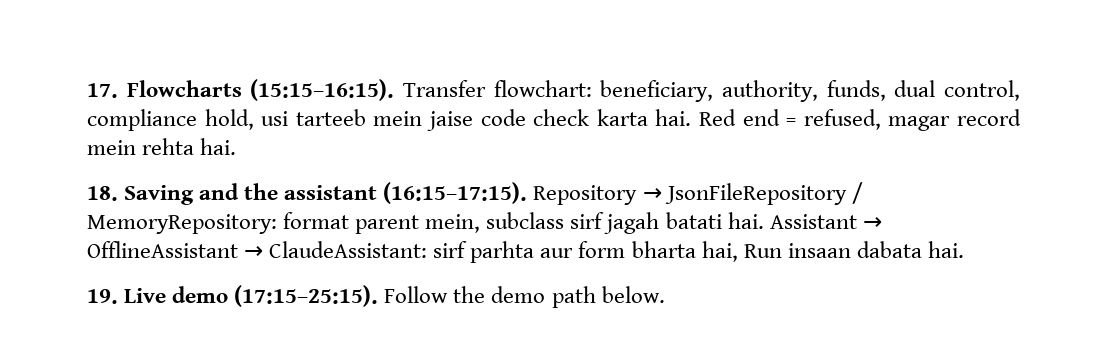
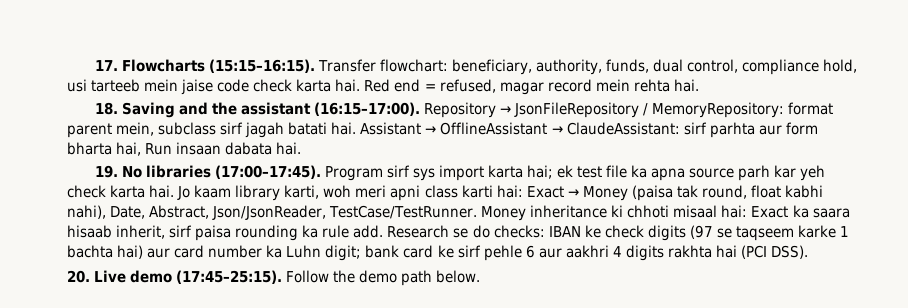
- 18. Saving and the assistant (16:15–17:15).
+ 18. Saving and the assistant (16:15–17:00).
- 19. Live demo (17:15–25:15).
+ 19. No libraries (17:00–17:45). Program sirf sys import karta hai; ek test file ka apna source parh kar yeh check karta hai. Jo kaam library karti, woh meri apni class karti hai: Exact → Money (paisa tak round, float kabhi nahi), Date, Abstract, Json/JsonReader, TestCase/TestRunner. Money inheritance ki chhoti misaal hai: Exact ka saara hisaab inherit, sirf paisa rounding ka rule add. Research se do checks: IBAN ke check digits (97 se taqseem karke 1 bachta hai) aur card number ka Luhn digit; bank card ke sirf pehle 6 aur aakhri 4 digits rakhta hai (PCI DSS).
+ 20. Live demo (17:45–25:15).

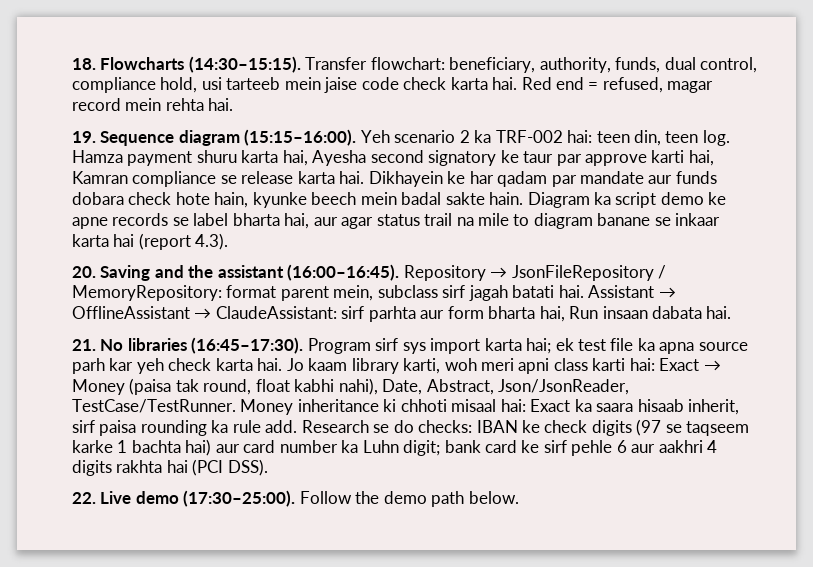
- 17. Flowcharts (15:15–16:15).
+ 18. Flowcharts (14:30–15:15).
- 18. Saving and the assistant (16:15–17:00).
+ 19. Sequence diagram (15:15–16:00). Yeh scenario 2 ka TRF-002 hai: teen din, teen log. Hamza payment shuru karta hai, Ayesha second signatory ke taur par approve karti hai, Kamran compliance se release karta hai. Dikhayein ke har qadam par mandate aur funds dobara check hote hain, kyunke beech mein badal sakte hain. Diagram ka script demo ke apne records se label bharta hai, aur agar status trail na mile to diagram banane se inkaar karta hai (report 4.3).
+ 20. Saving and the assistant (16:00–16:45).
- 19. No libraries (17:00–17:45).
+ 21. No libraries (16:45–17:30).
- 20. Live demo (17:45–25:15).
+ 22. Live demo (17:30–25:00).

